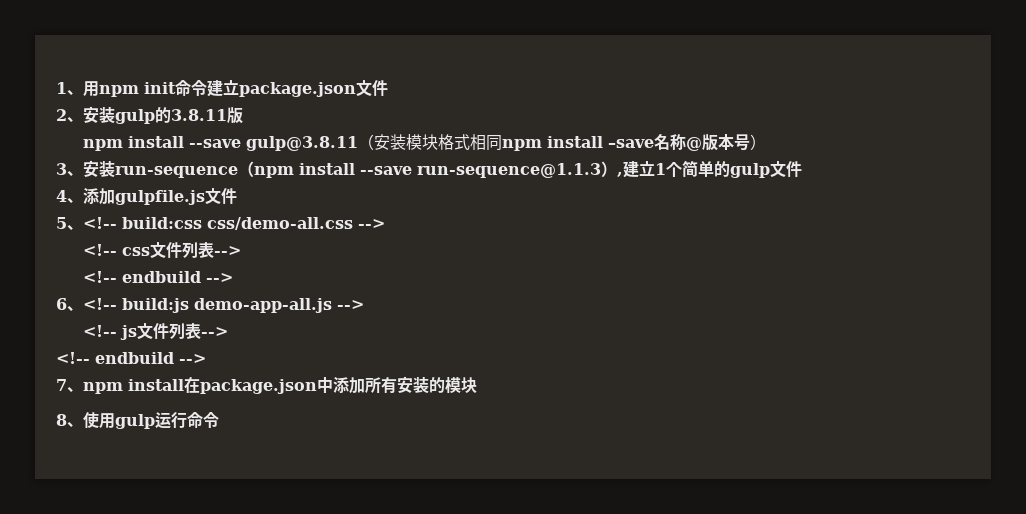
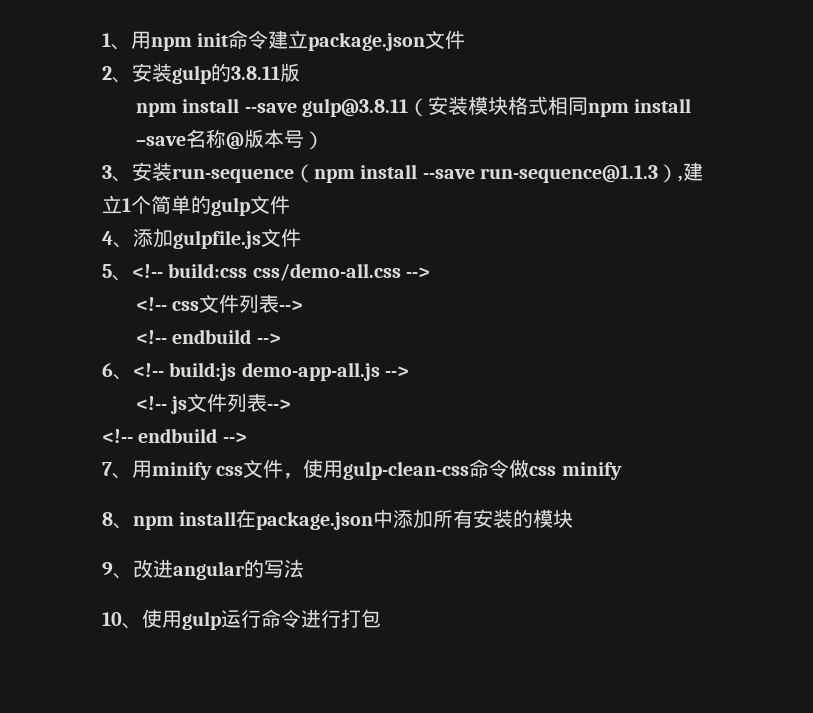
- 7、npm install在package.json中添加所有安装的模块
+ 7、用minify css文件，使用gulp-clean-css命令做css minify
+ 8、npm install在package.json中添加所有安装的模块
- 8、使用gulp运行命令
+ 9、改进angular的写法
+ 10、使用gulp运行命令进行打包

